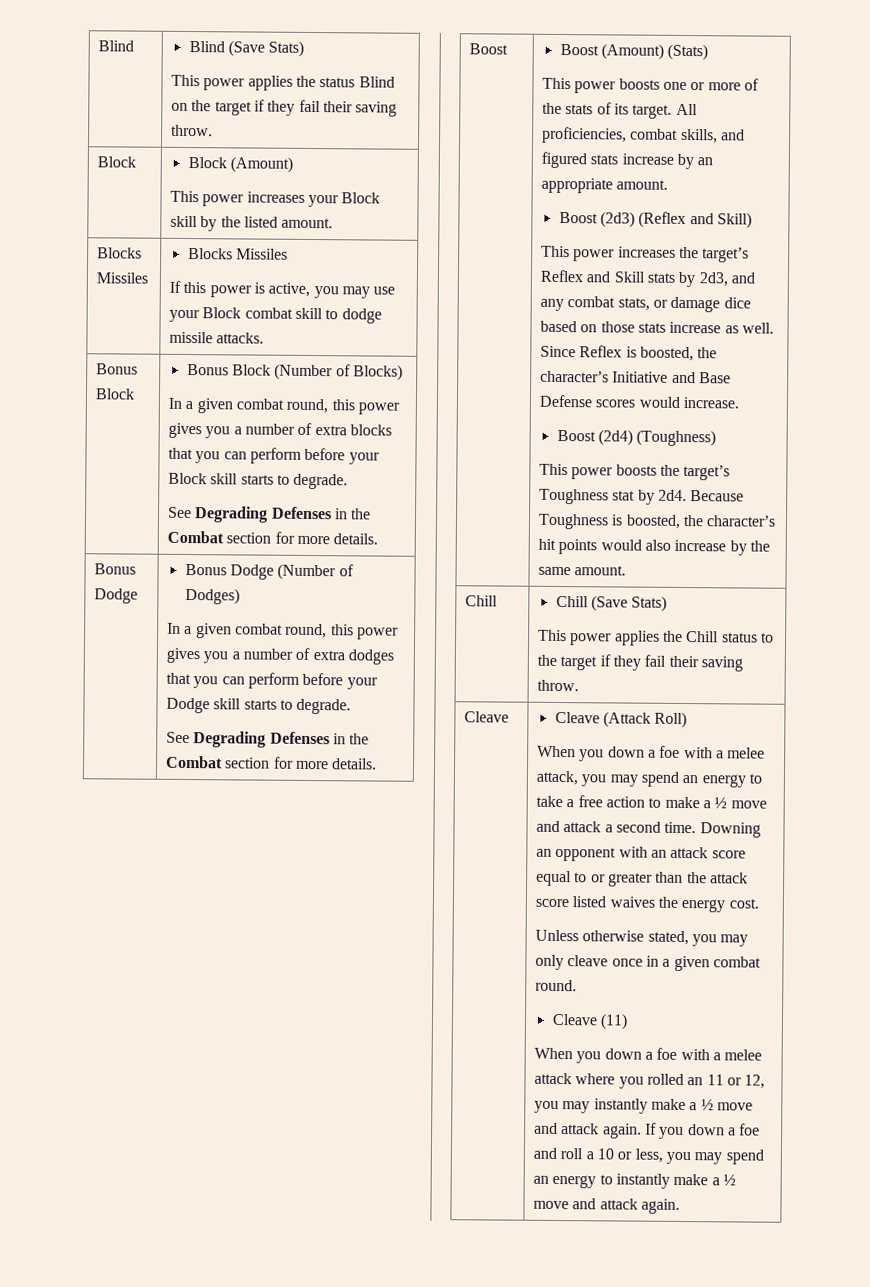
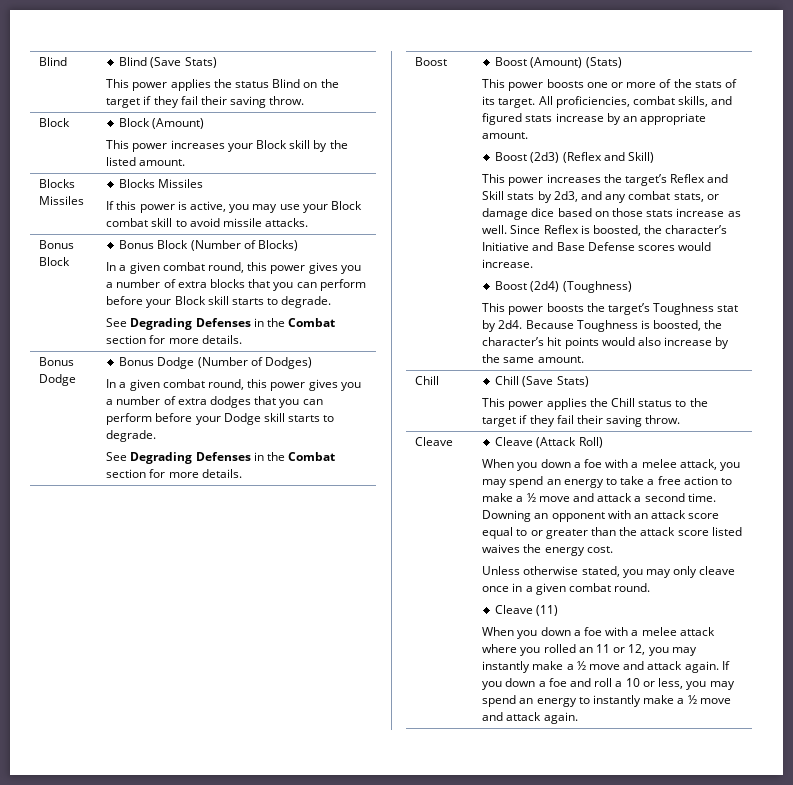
  Blocks Missiles | Blocks Missiles
- If this power is active, you may use your Block combat skill to dodge missile attacks.
+ If this power is active, you may use your Block combat skill to avoid missile attacks.

